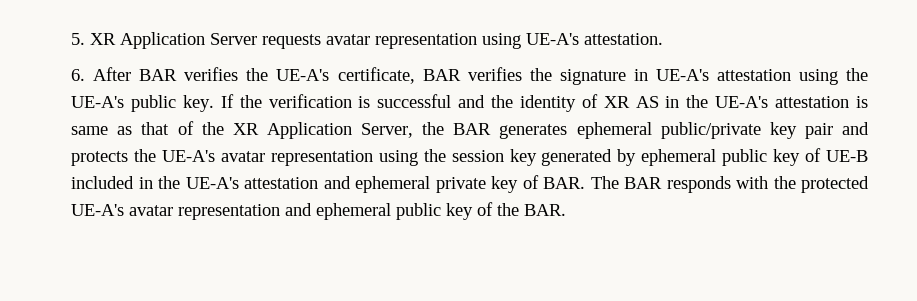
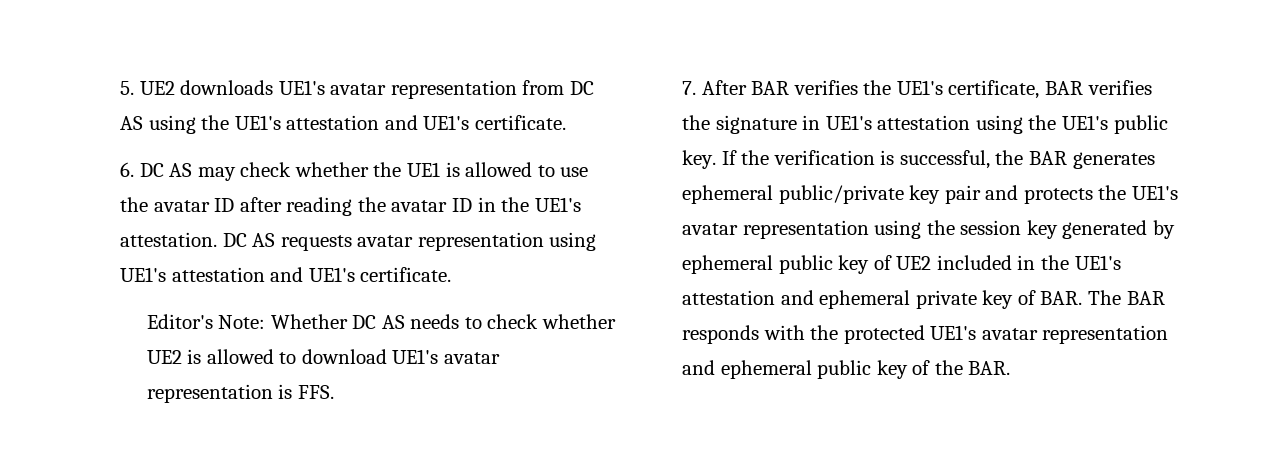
- 5. XR Application Server requests avatar representation using UE-A's attestation.
- 6. After BAR verifies the UE-A's certificate, BAR verifies the signature in UE-A's attestation using the UE-A's public key.
+ 5. UE2 downloads UE1's avatar representation from DC AS using the UE1's attestation and UE1's certificate.
+ 6. DC AS may check whether the UE1 is allowed to use the avatar ID after reading the avatar ID in the UE1's attestation. DC AS requests avatar representation using UE1's attestation and UE1's certificate.
+ Editor's Note: Whether DC AS needs to check whether UE2 is allowed to download UE1's avatar representation is FFS.
+ 7. After BAR verifies the UE1's certificate, BAR verifies the signature in UE1's attestation using the UE1's public key.
- If the verification is successful and the identity of XR AS in the UE-A's attestation is same as that of the XR Application Server, the BAR generates ephemeral public/private key pair and protects the UE-A's avatar representation using the session key generated by ephemeral public key of UE-B included in the UE-A's attestation and ephemeral private key of BAR. The BAR responds with the protected UE-A's avatar representation and ephemeral public key of the BAR.
+ If the verification is successful, the BAR generates ephemeral public/private key pair and protects the UE1's avatar representation using the session key generated by ephemeral public key of UE2 included in the UE1's attestation and ephemeral private key of BAR. The BAR responds with the protected UE1's avatar representation and ephemeral public key of the BAR.

